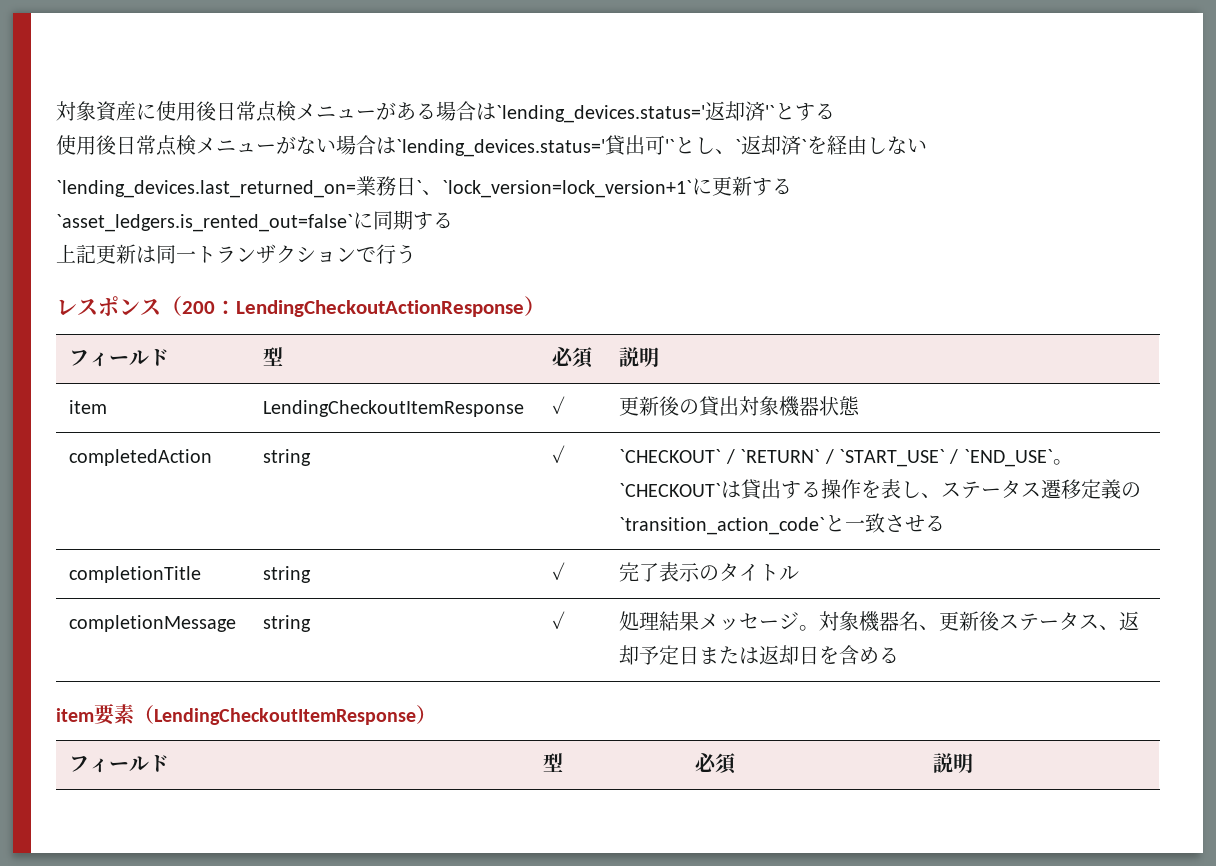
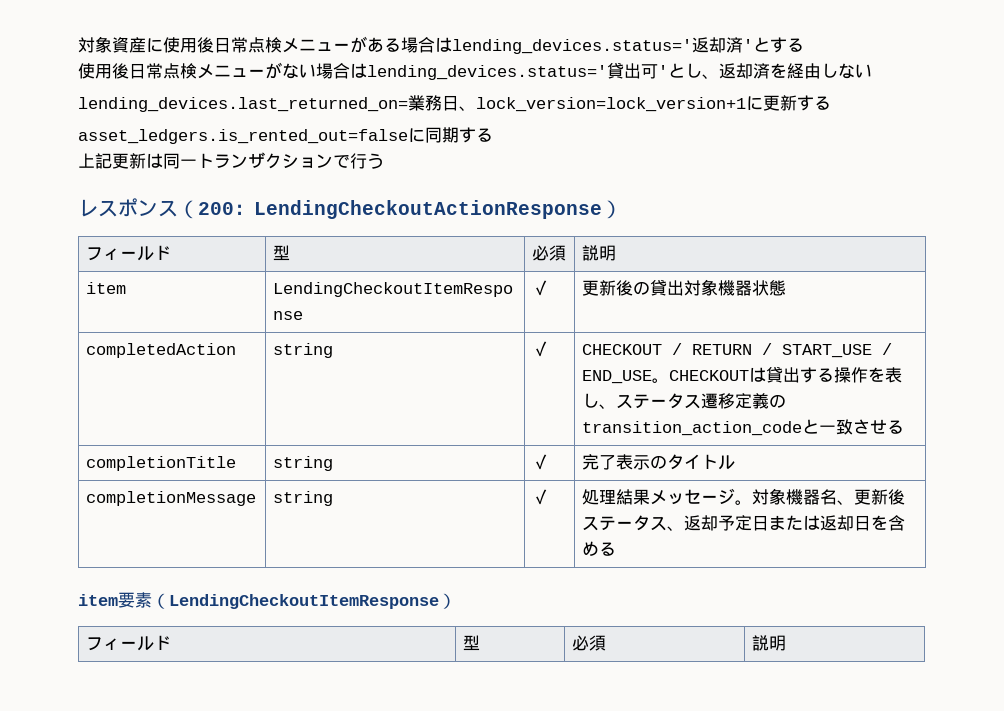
- 対象資産に使用後日常点検メニューがある場合は`lending_devices.status='返却済'`とする
+ 対象資産に使用後日常点検メニューがある場合はlending_devices.status='返却済'とする
- 使用後日常点検メニューがない場合は`lending_devices.status='貸出可'`とし、`返却済`を経由しない
- `lending_devices.last_returned_on=業務日`、`lock_version=lock_version+1`に更新する
+ 使用後日常点検メニューがない場合はlending_devices.status='貸出可'とし、返却済を経由しない
+ lending_devices.last_returned_on=業務日、lock_version=lock_version+1に更新する
- `asset_ledgers.is_rented_out=false`に同期する
+ asset_ledgers.is_rented_out=falseに同期する
- completedAction | string | ✓ | `CHECKOUT` / `RETURN` / `START_USE` / `END_USE`。`CHECKOUT`は貸出する操作を表し、ステータス遷移定義の`transition_action_code`と一致させる
+ completedAction | string | ✓ | CHECKOUT / RETURN / START_USE / END_USE。CHECKOUTは貸出する操作を表し、ステータス遷移定義のtransition_action_codeと一致させる

